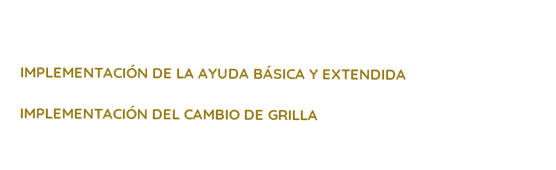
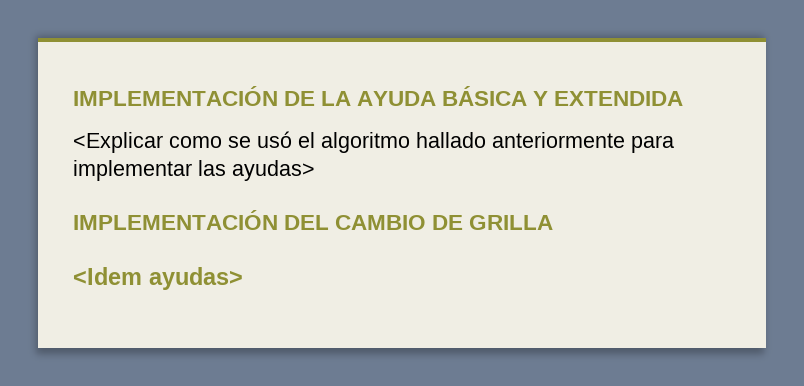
+ <Explicar como se usó el algoritmo hallado anteriormente para implementar las ayudas>
+ <Idem ayudas>

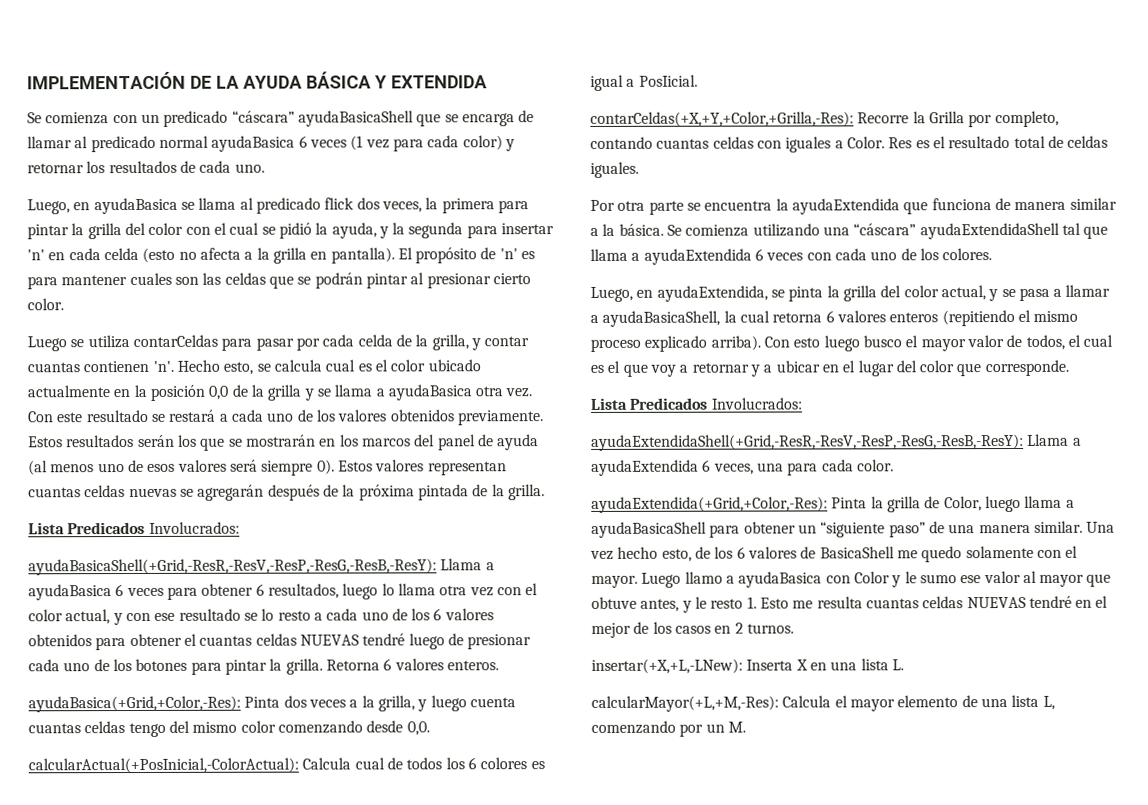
- <Explicar como se usó el algoritmo hallado anteriormente para implementar las ayudas>
- IMPLEMENTACIÓN DEL CAMBIO DE GRILLA
- <Idem ayudas>
+ Se comienza con un predicado “cáscara” ayudaBasicaShell que se encarga de llamar al predicado normal ayudaBasica 6 veces (1 vez para cada color) y retornar los resultados de cada uno.
+ Luego, en ayudaBasica se llama al predicado flick dos veces, la primera para pintar la grilla del color con el cual se pidió la ayuda, y la segunda para insertar 'n' en cada celda (esto no afecta a la grilla en pantalla). El propósito de 'n' es para mantener cuales son las celdas que se podrán pintar al presionar cierto color.
+ Luego se utiliza contarCeldas para pasar por cada celda de la grilla, y contar cuantas contienen 'n'. Hecho esto, se calcula cual es el color ubicado actualmente en la posición 0,0 de la grilla y se llama a ayudaBasica otra vez. Con este resultado se restará a cada uno de los valores obtenidos previamente. Estos resultados serán los que se mostrarán en los marcos del panel de ayuda (al menos uno de esos valores será siempre 0). Estos valores representan cuantas celdas nuevas se agregarán después de la próxima pintada de la grilla.
+ Lista Predicados Involucrados:
+ ayudaBasicaShell(+Grid,-ResR,-ResV,-ResP,-ResG,-ResB,-ResY): Llama a ayudaBasica 6 veces para obtener 6 resultados, luego lo llama otra vez con el color actual, y con ese resultado se lo resto a cada uno de los 6 valores obtenidos para obtener el cuantas celdas NUEVAS tendré luego de presionar cada uno de los botones para pintar la grilla. Retorna 6 valores enteros.
+ ayudaBasica(+Grid,+Color,-Res): Pinta dos veces a la grilla, y luego cuenta cuantas celdas tengo del mismo color comenzando desde 0,0.
+ calcularActual(+PosInicial,-ColorActual): Calcula cual de todos los 6 colores es igual a PosIicial.
+ contarCeldas(+X,+Y,+Color,+Grilla,-Res): Recorre la Grilla por completo, contando cuantas celdas con iguales a Color. Res es el resultado total de celdas iguales.
+ Por otra parte se encuentra la ayudaExtendida que funciona de manera similar a la básica. Se comienza utilizando una “cáscara” ayudaExtendidaShell tal que llama a ayudaExtendida 6 veces con cada uno de los colores.
+ Luego, en ayudaExtendida, se pinta la grilla del color actual, y se pasa a llamar a ayudaBasicaShell, la cual retorna 6 valores enteros (repitiendo el mismo proceso explicado arriba). Con esto luego busco el mayor valor de todos, el cual es el que voy a retornar y a ubicar en el lugar del color que corresponde.
+ Lista Predicados Involucrados:
+ ayudaExtendidaShell(+Grid,-ResR,-ResV,-ResP,-ResG,-ResB,-ResY): Llama a ayudaExtendida 6 veces, una para cada color.
+ ayudaExtendida(+Grid,+Color,-Res): Pinta la grilla de Color, luego llama a ayudaBasicaShell para obtener un “siguiente paso” de una manera similar. Una vez hecho esto, de los 6 valores de BasicaShell me quedo solamente con el mayor. Luego llamo a ayudaBasica con Color y le sumo ese valor al mayor que obtuve antes, y le resto 1. Esto me resulta cuantas celdas NUEVAS tendré en el mejor de los casos en 2 turnos.
+ insertar(+X,+L,-LNew): Inserta X en una lista L.
+ calcularMayor(+L,+M,-Res): Calcula el mayor elemento de una lista L, comenzando por un M.

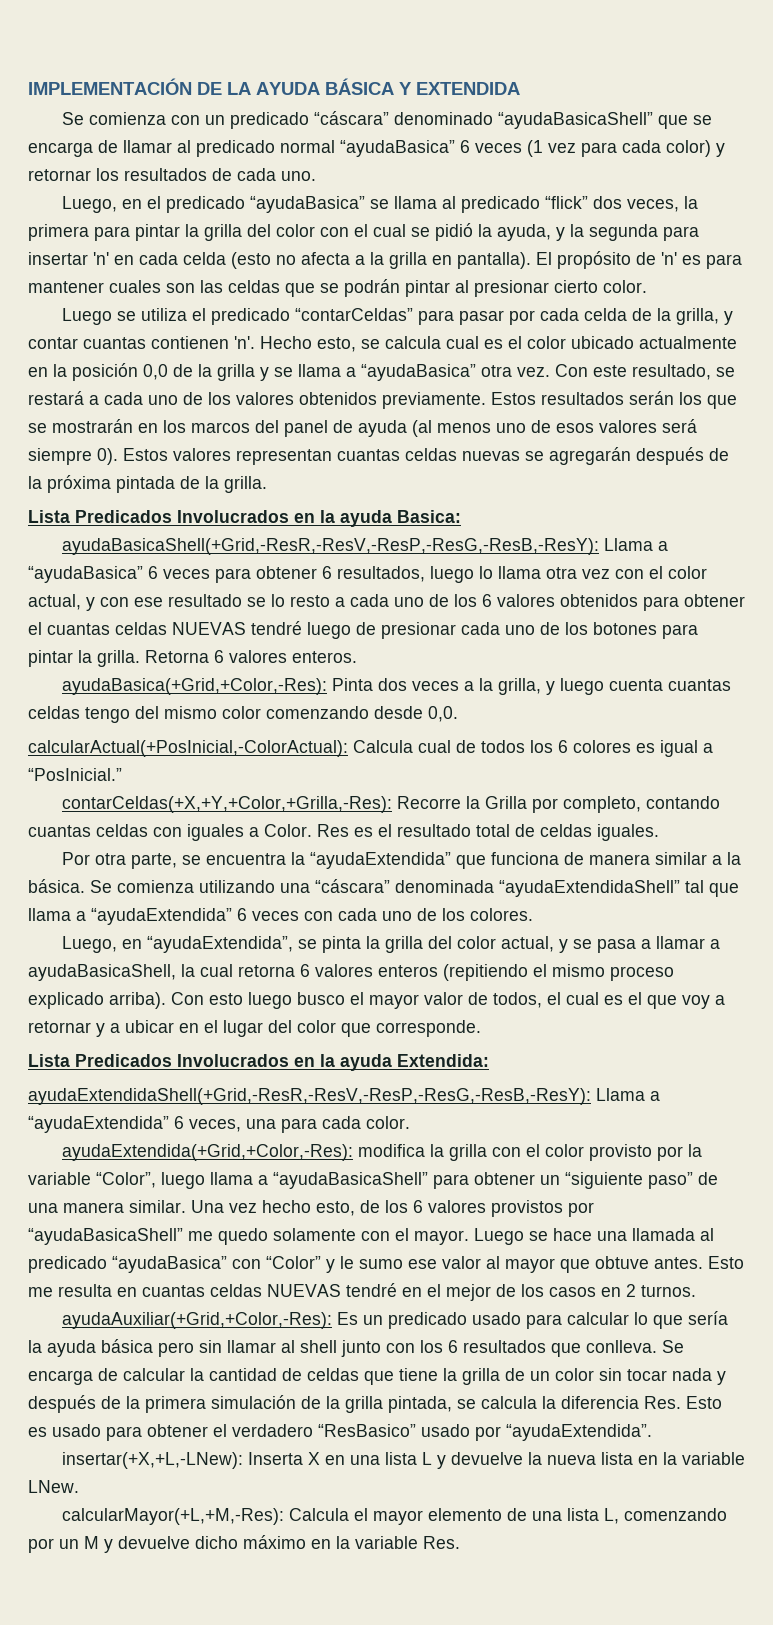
- Se comienza con un predicado “cáscara” ayudaBasicaShell que se encarga de llamar al predicado normal ayudaBasica 6 veces (1 vez para cada color) y retornar los resultados de cada uno.
+ Se comienza con un predicado “cáscara” denominado “ayudaBasicaShell” que se encarga de llamar al predicado normal “ayudaBasica” 6 veces (1 vez para cada color) y retornar los resultados de cada uno.
- Luego, en ayudaBasica se llama al predicado flick dos veces, la primera para pintar la grilla del color con el cual se pidió la ayuda, y la segunda para insertar 'n' en cada celda (esto no afecta a la grilla en pantalla).
+ Luego, en el predicado “ayudaBasica” se llama al predicado “flick” dos veces, la primera para pintar la grilla del color con el cual se pidió la ayuda, y la segunda para insertar 'n' en cada celda (esto no afecta a la grilla en pantalla).
- Luego se utiliza contarCeldas para pasar por cada celda de la grilla, y contar cuantas contienen 'n'.
+ Luego se utiliza el predicado “contarCeldas” para pasar por cada celda de la grilla, y contar cuantas contienen 'n'.
- Hecho esto, se calcula cual es el color ubicado actualmente en la posición 0,0 de la grilla y se llama a ayudaBasica otra vez.
+ Hecho esto, se calcula cual es el color ubicado actualmente en la posición 0,0 de la grilla y se llama a “ayudaBasica” otra vez.
- Con este resultado se restará a cada uno de los valores obtenidos previamente.
+ Con este resultado, se restará a cada uno de los valores obtenidos previamente.
  Estos valores representan cuantas celdas nuevas se agregarán después de la próxima pintada de la grilla.
- Lista Predicados Involucrados:
+ Lista Predicados Involucrados en la ayuda Basica:
- ayudaBasicaShell(+Grid,-ResR,-ResV,-ResP,-ResG,-ResB,-ResY): Llama a ayudaBasica 6 veces para obtener 6 resultados, luego lo llama otra vez con el color actual, y con ese resultado se lo resto a cada uno de los 6 valores obtenidos para obtener el cuantas celdas NUEVAS tendré luego de presionar cada uno de los botones para pintar la grilla.
+ ayudaBasicaShell(+Grid,-ResR,-ResV,-ResP,-ResG,-ResB,-ResY): Llama a “ayudaBasica” 6 veces para obtener 6 resultados, luego lo llama otra vez con el color actual, y con ese resultado se lo resto a cada uno de los 6 valores obtenidos para obtener el cuantas celdas NUEVAS tendré luego de presionar cada uno de los botones para pintar la grilla.
- calcularActual(+PosInicial,-ColorActual): Calcula cual de todos los 6 colores es igual a PosIicial.
+ calcularActual(+PosInicial,-ColorActual): Calcula cual de todos los 6 colores es igual a “PosInicial.”
- Por otra parte se encuentra la ayudaExtendida que funciona de manera similar a la básica.
+ Por otra parte, se encuentra la “ayudaExtendida” que funciona de manera similar a la básica.
- Se comienza utilizando una “cáscara” ayudaExtendidaShell tal que llama a ayudaExtendida 6 veces con cada uno de los colores.
+ Se comienza utilizando una “cáscara” denominada “ayudaExtendidaShell” tal que llama a “ayudaExtendida” 6 veces con cada uno de los colores.
- Luego, en ayudaExtendida, se pinta la grilla del color actual, y se pasa a llamar a ayudaBasicaShell, la cual retorna 6 valores enteros (repitiendo el mismo proceso explicado arriba).
+ Luego, en “ayudaExtendida”, se pinta la grilla del color actual, y se pasa a llamar a ayudaBasicaShell, la cual retorna 6 valores enteros (repitiendo el mismo proceso explicado arriba).
  Con esto luego busco el mayor valor de todos, el cual es el que voy a retornar y a ubicar en el lugar del color que corresponde.
- Lista Predicados Involucrados:
+ Lista Predicados Involucrados en la ayuda Extendida:
- ayudaExtendidaShell(+Grid,-ResR,-ResV,-ResP,-ResG,-ResB,-ResY): Llama a ayudaExtendida 6 veces, una para cada color.
+ ayudaExtendidaShell(+Grid,-ResR,-ResV,-ResP,-ResG,-ResB,-ResY): Llama a “ayudaExtendida” 6 veces, una para cada color.
- ayudaExtendida(+Grid,+Color,-Res): Pinta la grilla de Color, luego llama a ayudaBasicaShell para obtener un “siguiente paso” de una manera similar.
+ ayudaExtendida(+Grid,+Color,-Res): modifica la grilla con el color provisto por la variable “Color”, luego llama a “ayudaBasicaShell” para obtener un “siguiente paso” de una manera similar.
- Una vez hecho esto, de los 6 valores de BasicaShell me quedo solamente con el mayor.
+ Una vez hecho esto, de los 6 valores provistos por “ayudaBasicaShell” me quedo solamente con el mayor.
- Luego llamo a ayudaBasica con Color y le sumo ese valor al mayor que obtuve antes, y le resto 1. Esto me resulta cuantas celdas NUEVAS tendré en el mejor de los casos en 2 turnos.
+ Luego se hace una llamada al predicado “ayudaBasica” con “Color” y le sumo ese valor al mayor que obtuve antes. Esto me resulta en cuantas celdas NUEVAS tendré en el mejor de los casos en 2 turnos.
+ ayudaAuxiliar(+Grid,+Color,-Res): Es un predicado usado para calcular lo que sería la ayuda básica pero sin llamar al shell junto con los 6 resultados que conlleva. Se encarga de calcular la cantidad de celdas que tiene la grilla de un color sin tocar nada y después de la primera simulación de la grilla pintada, se calcula la diferencia Res. Esto es usado para obtener el verdadero “ResBasico” usado por “ayudaExtendida”.
- insertar(+X,+L,-LNew): Inserta X en una lista L.
+ insertar(+X,+L,-LNew): Inserta X en una lista L y devuelve la nueva lista en la variable LNew.
- calcularMayor(+L,+M,-Res): Calcula el mayor elemento de una lista L, comenzando por un M.
+ calcularMayor(+L,+M,-Res): Calcula el mayor elemento de una lista L, comenzando por un M y devuelve dicho máximo en la variable Res.

